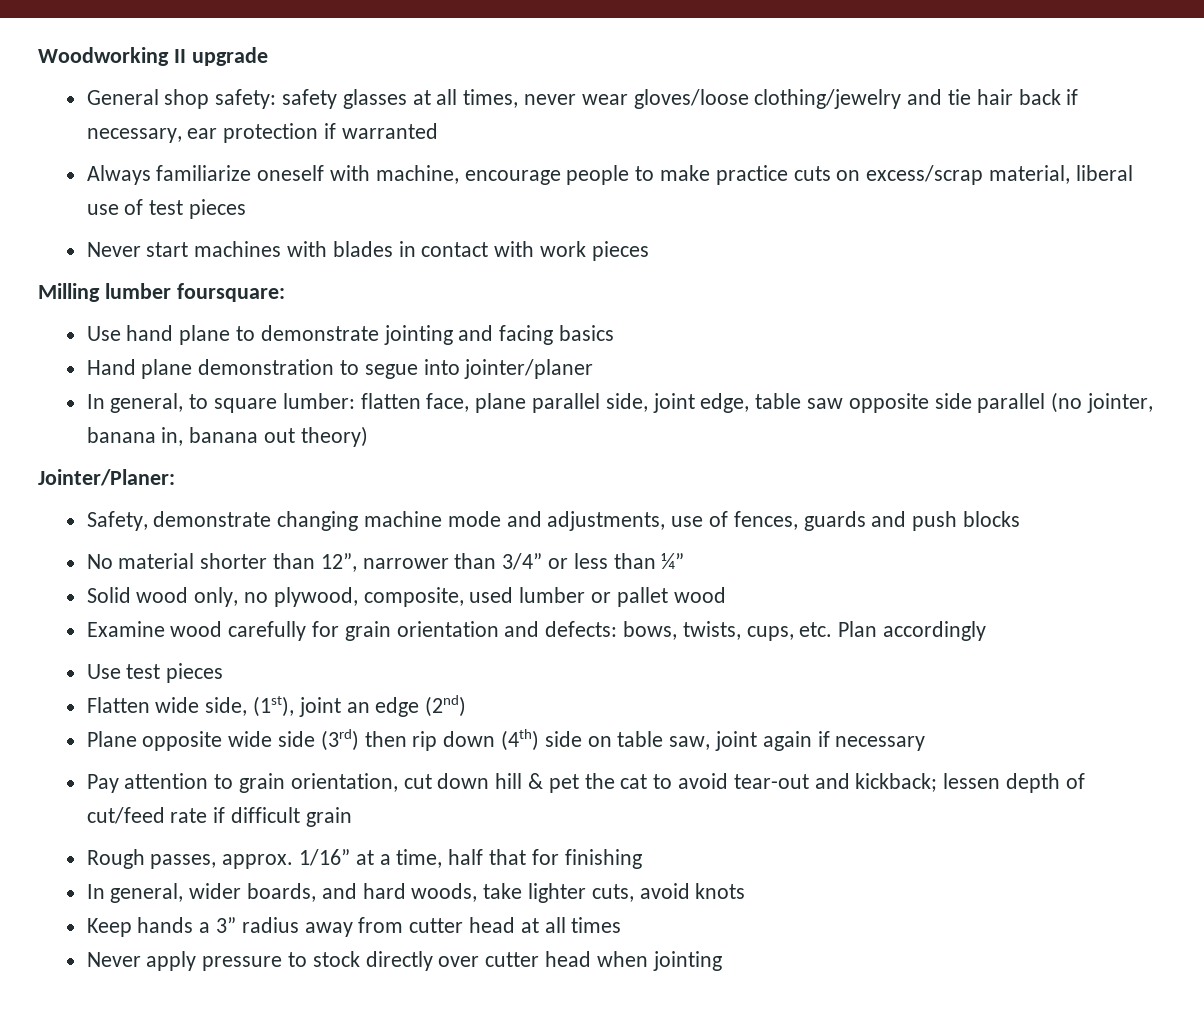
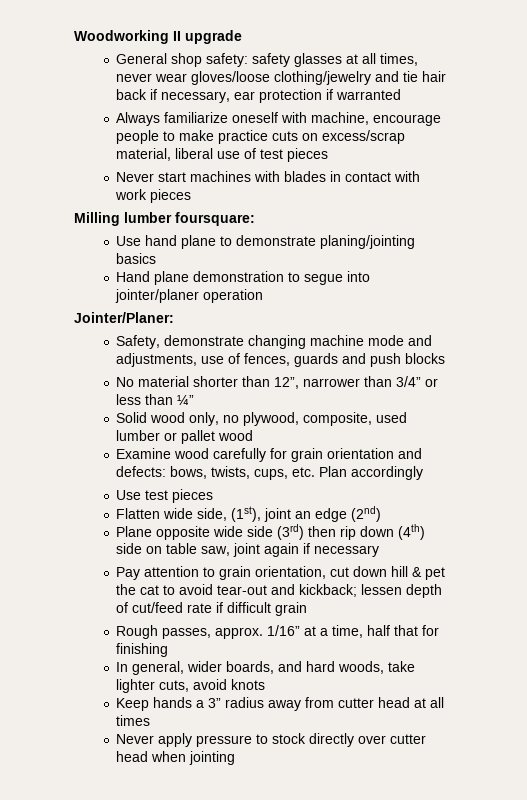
- Use hand plane to demonstrate jointing and facing basics
+ Use hand plane to demonstrate planing/jointing basics
- Hand plane demonstration to segue into jointer/planer
- In general, to square lumber: flatten face, plane parallel side, joint edge, table saw opposite side parallel (no jointer, banana in, banana out theory)
+ Hand plane demonstration to segue into jointer/planer operation

